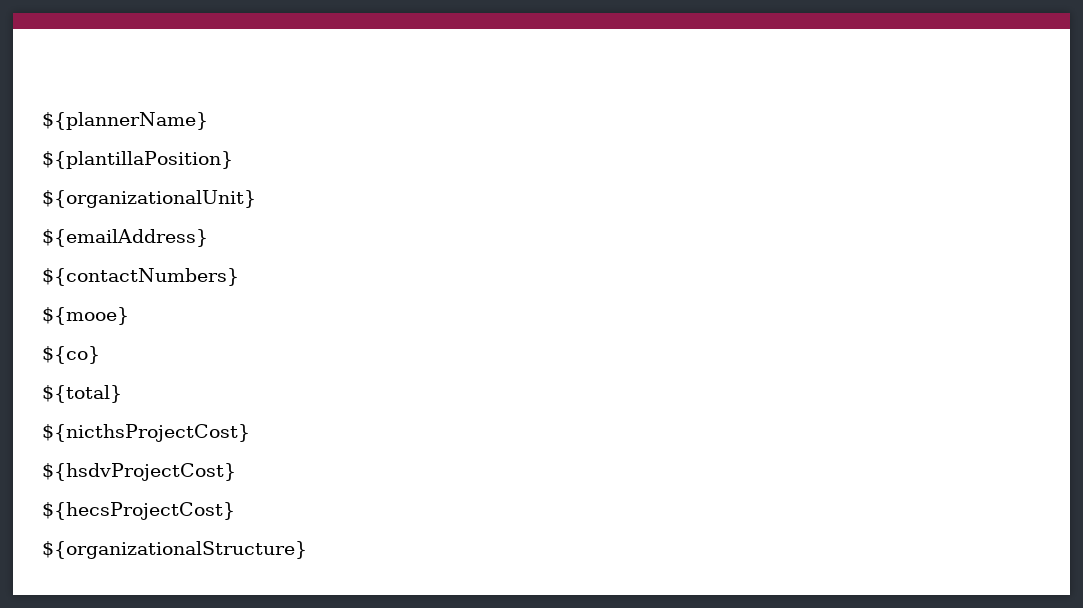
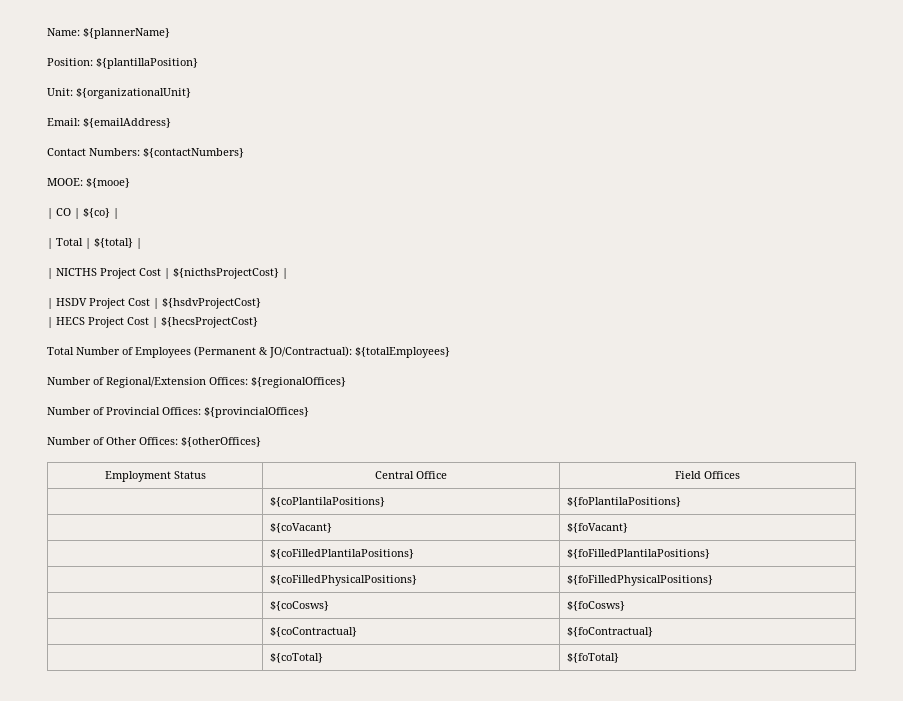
- ${plannerName}
+ Name: ${plannerName}
- ${plantillaPosition}
+ Position: ${plantillaPosition}
- ${organizationalUnit}
+ Unit: ${organizationalUnit}
- ${emailAddress}
+ Email: ${emailAddress}
- ${contactNumbers}
+ Contact Numbers: ${contactNumbers}
- ${mooe}
+ MOOE: ${mooe}
- ${co}
- ${total}
- ${nicthsProjectCost}
- ${hsdvProjectCost}
- ${hecsProjectCost}
- ${organizationalStructure}
+ | CO | ${co} |
+ | Total | ${total} |
+ | NICTHS Project Cost | ${nicthsProjectCost} |
+ | HSDV Project Cost | ${hsdvProjectCost}
+ | HECS Project Cost | ${hecsProjectCost}
+ Total Number of Employees (Permanent & JO/Contractual): ${totalEmployees}
+ Number of Regional/Extension Offices: ${regionalOffices}
+ Number of Provincial Offices: ${provincialOffices}
+ Number of Other Offices: ${otherOffices}
+ Employment Status | Central Office | Field Offices
+ | ${coPlantilaPositions} | ${foPlantilaPositions}
+ | ${coVacant} | ${foVacant}
+ | ${coFilledPlantilaPositions} | ${foFilledPlantilaPositions}
+ | ${coFilledPhysicalPositions} | ${foFilledPhysicalPositions}
+ | ${coCosws} | ${foCosws}
+ | ${coContractual} | ${foContractual}
+ | ${coTotal} | ${foTotal}

